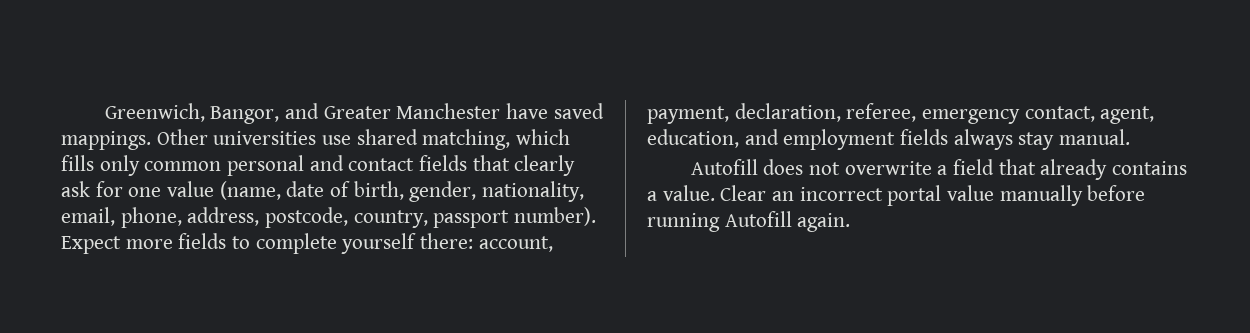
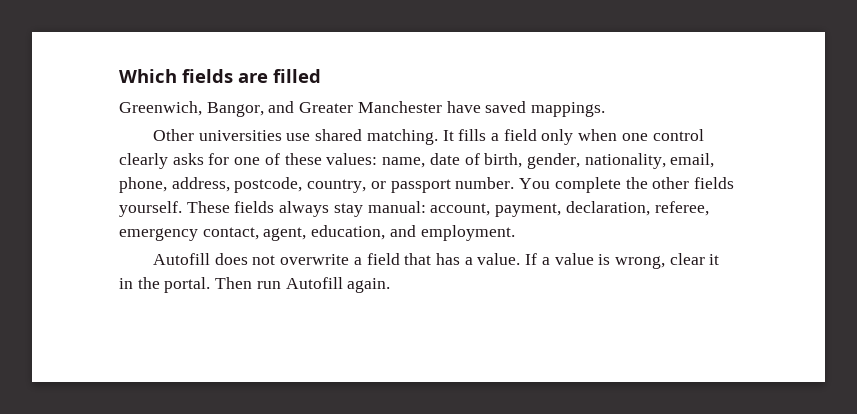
+ Which fields are filled
- Greenwich, Bangor, and Greater Manchester have saved mappings. Other universities use shared matching, which fills only common personal and contact fields that clearly ask for one value (name, date of birth, gender, nationality, email, phone, address, postcode, country, passport number). Expect more fields to complete yourself there: account, payment, declaration, referee, emergency contact, agent, education, and employment fields always stay manual.
+ Greenwich, Bangor, and Greater Manchester have saved mappings.
+ Other universities use shared matching. It fills a field only when one control clearly asks for one of these values: name, date of birth, gender, nationality, email, phone, address, postcode, country, or passport number. You complete the other fields yourself. These fields always stay manual: account, payment, declaration, referee, emergency contact, agent, education, and employment.
- Autofill does not overwrite a field that already contains a value. Clear an incorrect portal value manually before running Autofill again.
+ Autofill does not overwrite a field that has a value. If a value is wrong, clear it in the portal. Then run Autofill again.

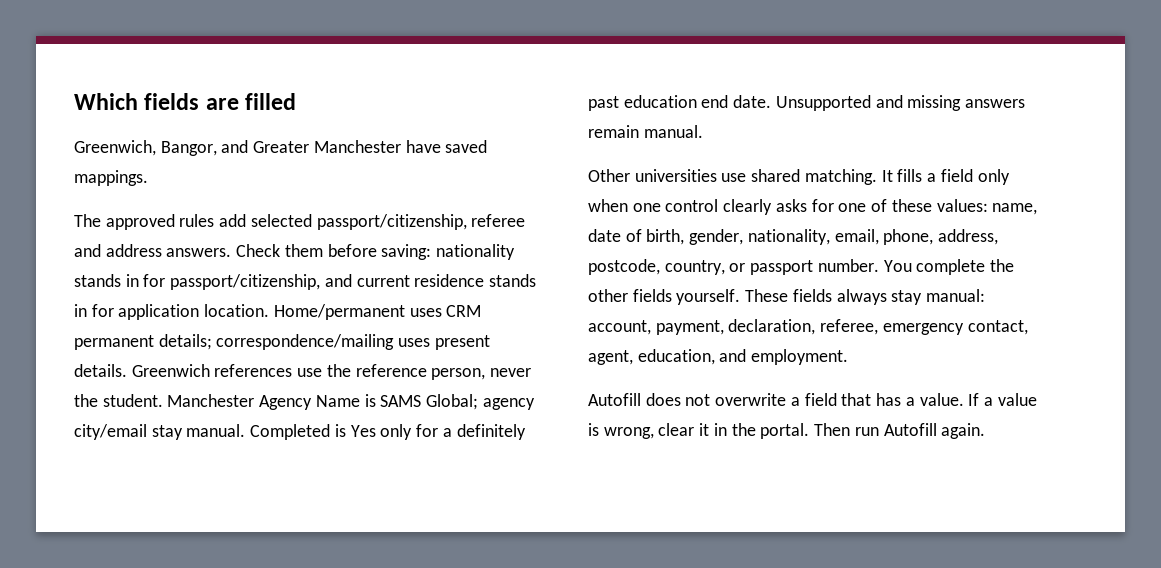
+ The approved rules add selected passport/citizenship, referee and address answers. Check them before saving: nationality stands in for passport/citizenship, and current residence stands in for application location. Home/permanent uses CRM permanent details; correspondence/mailing uses present details. Greenwich references use the reference person, never the student. Manchester Agency Name is SAMS Global; agency city/email stay manual. Completed is Yes only for a definitely past education end date. Unsupported and missing answers remain manual.

